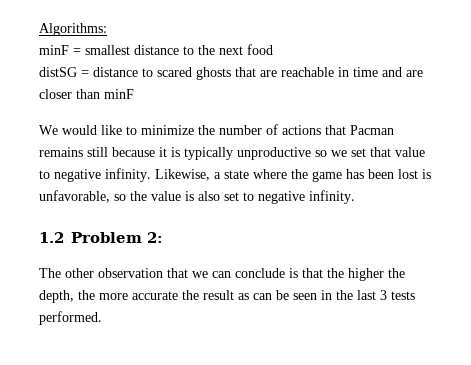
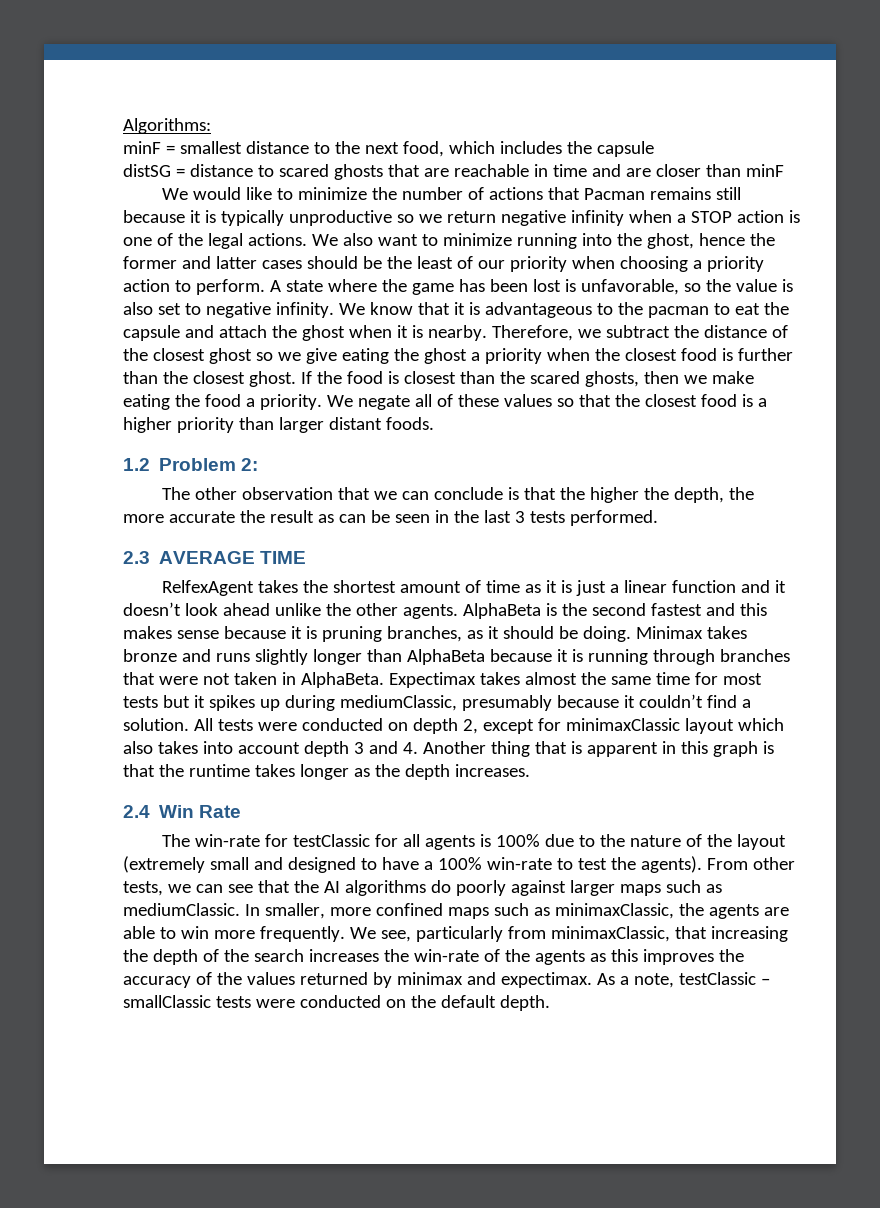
- minF = smallest distance to the next food
+ minF = smallest distance to the next food, which includes the capsule
- We would like to minimize the number of actions that Pacman remains still because it is typically unproductive so we set that value to negative infinity. Likewise, a state where the game has been lost is unfavorable, so the value is also set to negative infinity.
+ We would like to minimize the number of actions that Pacman remains still because it is typically unproductive so we return negative infinity when a STOP action is one of the legal actions. We also want to minimize running into the ghost, hence the former and latter cases should be the least of our priority when choosing a priority action to perform. A state where the game has been lost is unfavorable, so the value is also set to negative infinity. We know that it is advantageous to the pacman to eat the capsule and attach the ghost when it is nearby. Therefore, we subtract the distance of the closest ghost so we give eating the ghost a priority when the closest food is further than the closest ghost. If the food is closest than the scared ghosts, then we make eating the food a priority. We negate all of these values so that the closest food is a higher priority than larger distant foods.
+ 2.3 AVERAGE TIME
+ RelfexAgent takes the shortest amount of time as it is just a linear function and it doesn’t look ahead unlike the other agents. AlphaBeta is the second fastest and this makes sense because it is pruning branches, as it should be doing. Minimax takes bronze and runs slightly longer than AlphaBeta because it is running through branches that were not taken in AlphaBeta. Expectimax takes almost the same time for most tests but it spikes up during mediumClassic, presumably because it couldn’t find a solution. All tests were conducted on depth 2, except for minimaxClassic layout which also takes into account depth 3 and 4. Another thing that is apparent in this graph is that the runtime takes longer as the depth increases.
+ 2.4 Win Rate
+ The win-rate for testClassic for all agents is 100% due to the nature of the layout (extremely small and designed to have a 100% win-rate to test the agents). From other tests, we can see that the AI algorithms do poorly against larger maps such as mediumClassic. In smaller, more confined maps such as minimaxClassic, the agents are able to win more frequently. We see, particularly from minimaxClassic, that increasing the depth of the search increases the win-rate of the agents as this improves the accuracy of the values returned by minimax and expectimax. As a note, testClassic – smallClassic tests were conducted on the default depth.

